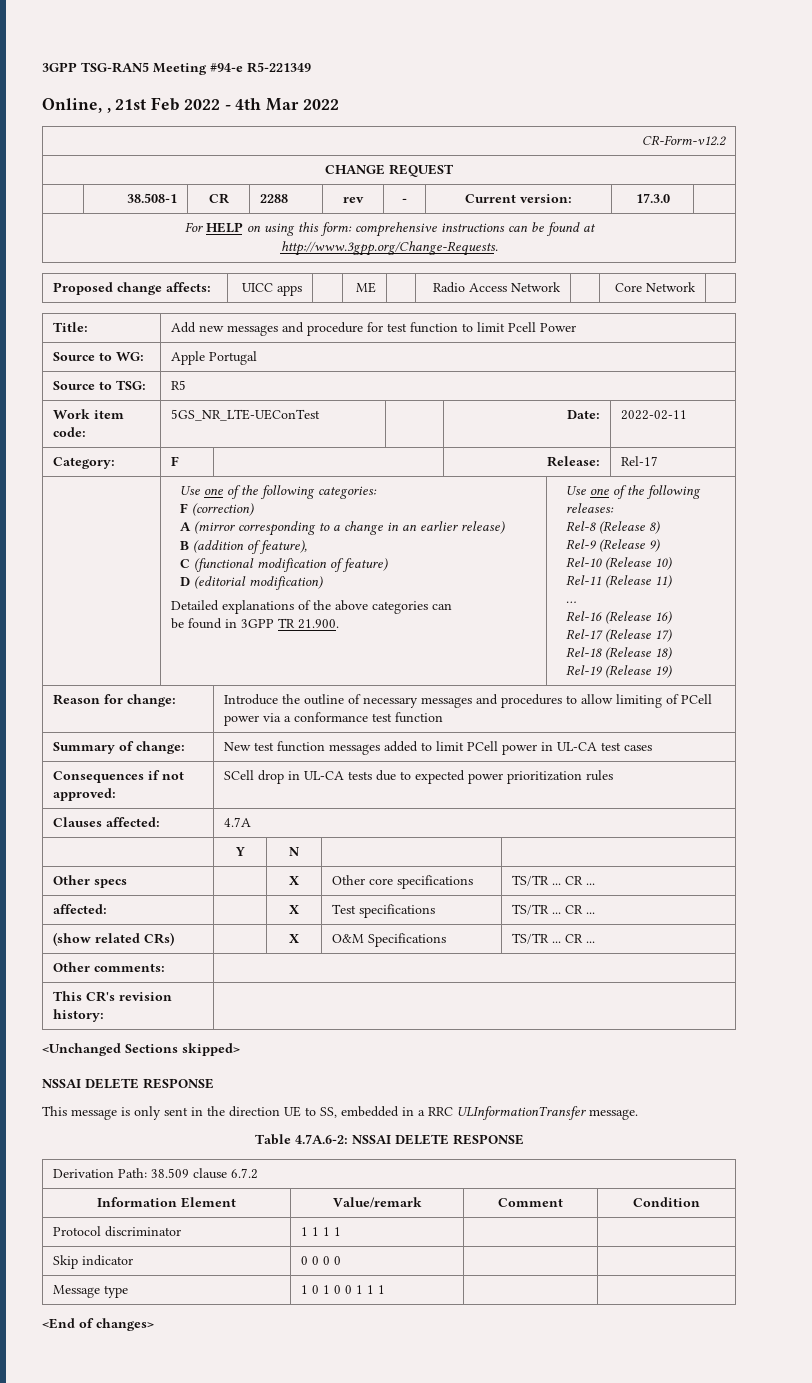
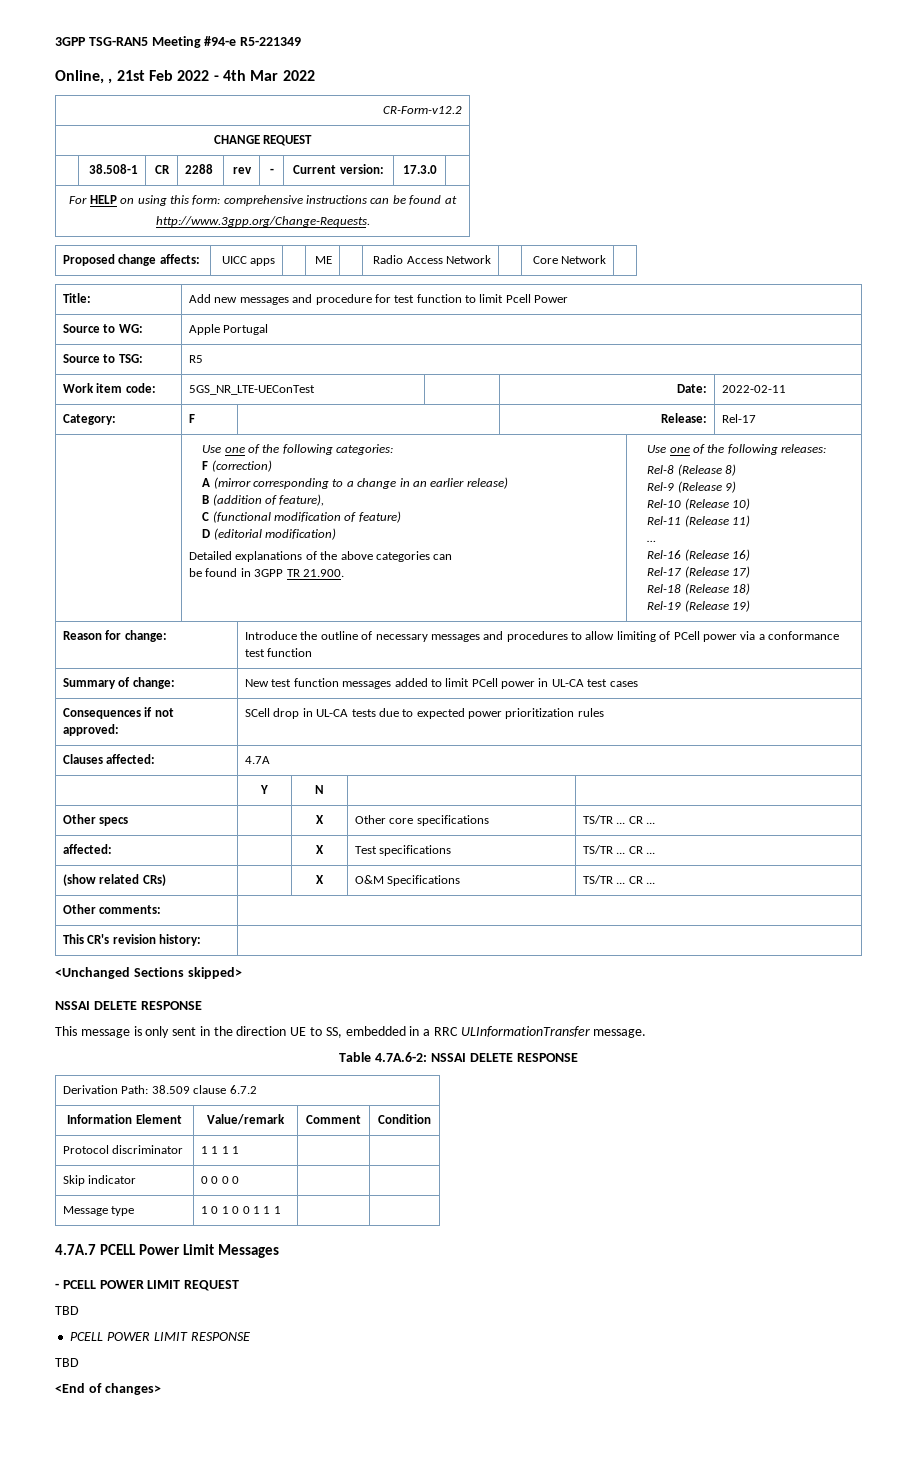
+ 4.7A.7 PCELL Power Limit Messages
+ - PCELL POWER LIMIT REQUEST
+ TBD
+ PCELL POWER LIMIT RESPONSE
+ TBD

